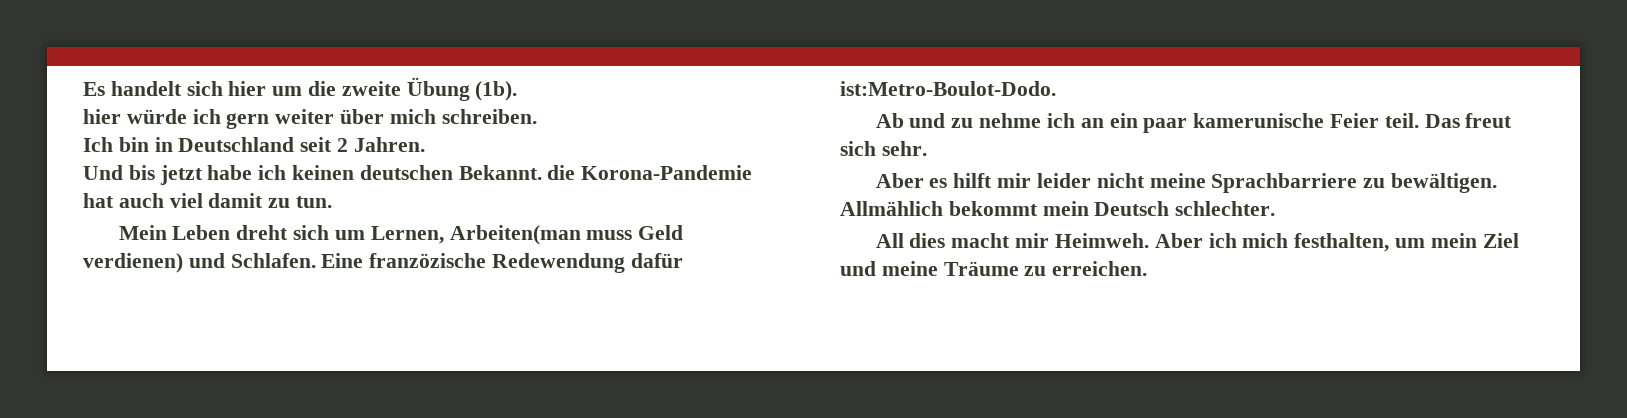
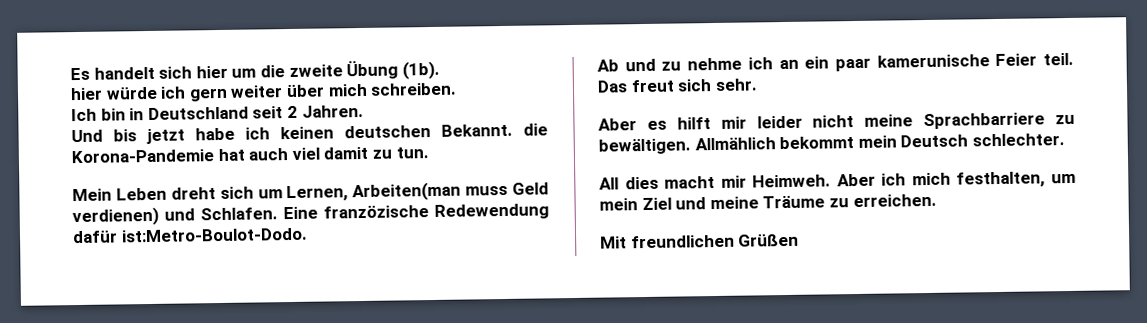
+ Mit freundlichen Grüßen

